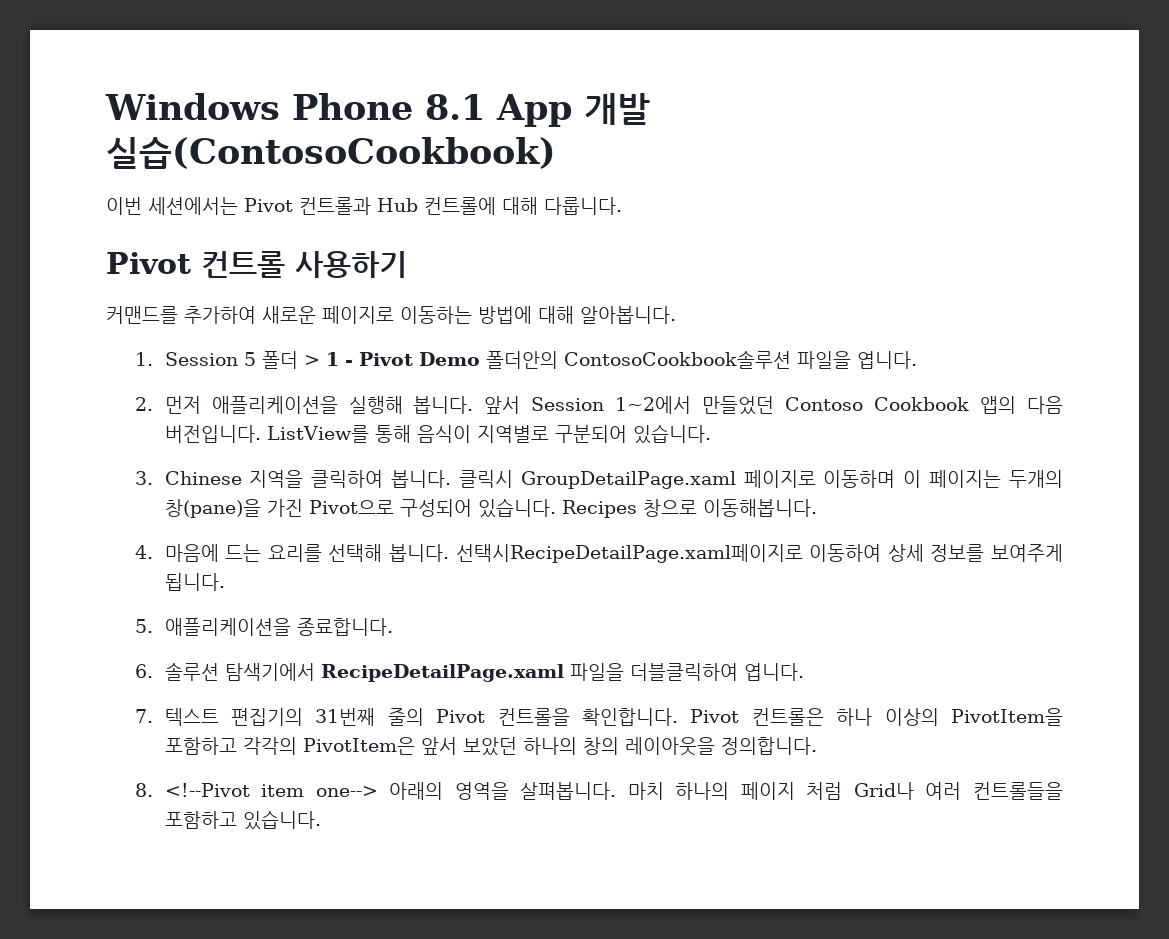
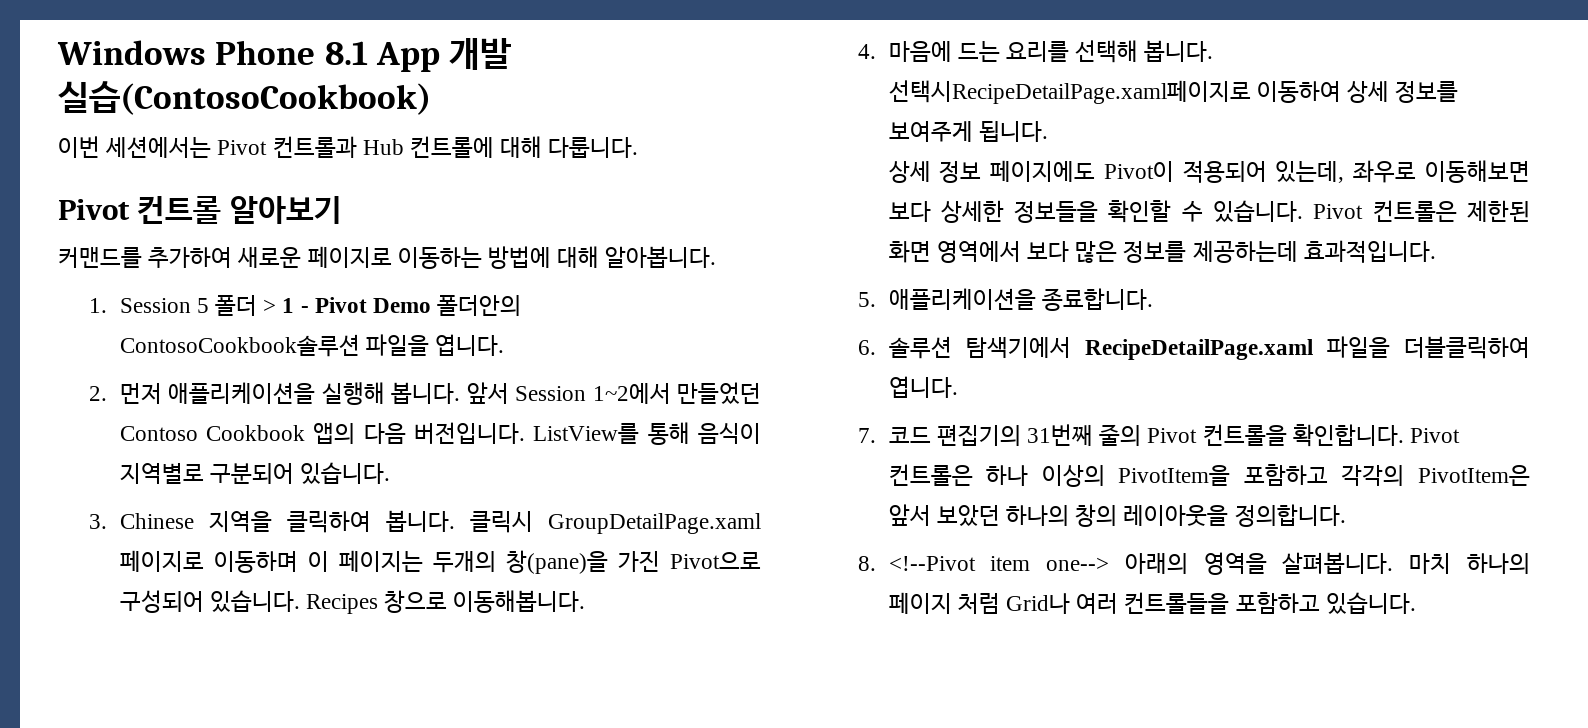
- Pivot 컨트롤 사용하기
+ Pivot 컨트롤 알아보기
+ 상세 정보 페이지에도 Pivot이 적용되어 있는데, 좌우로 이동해보면 보다 상세한 정보들을 확인할 수 있습니다. Pivot 컨트롤은 제한된 화면 영역에서 보다 많은 정보를 제공하는데 효과적입니다.
- 7. 텍스트 편집기의 31번째 줄의 Pivot 컨트롤을 확인합니다.
+ 7. 코드 편집기의 31번째 줄의 Pivot 컨트롤을 확인합니다.

